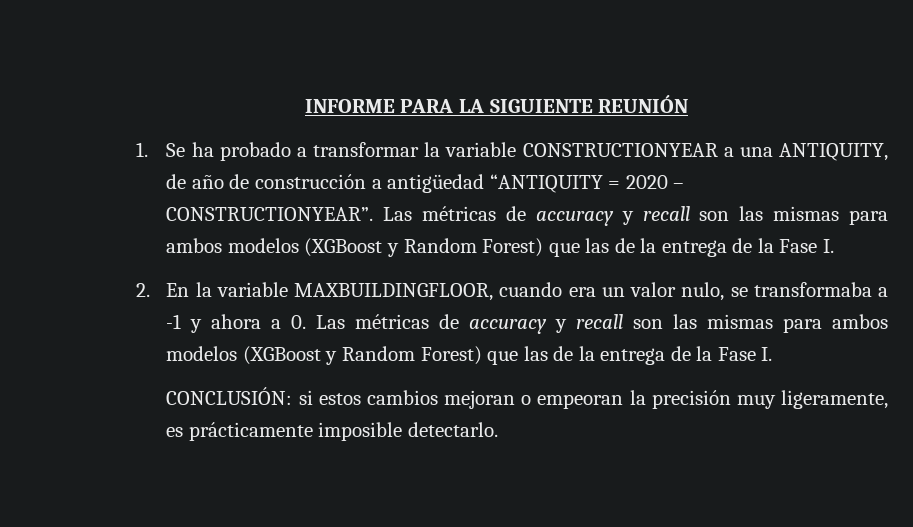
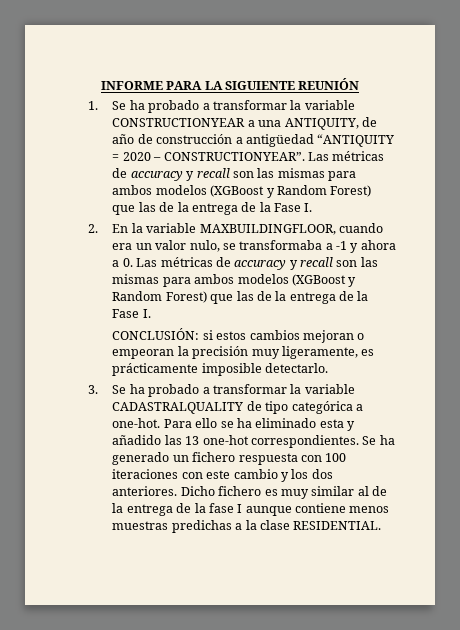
+ 3. Se ha probado a transformar la variable CADASTRALQUALITY de tipo categórica a one-hot. Para ello se ha eliminado esta y añadido las 13 one-hot correspondientes. Se ha generado un fichero respuesta con 100 iteraciones con este cambio y los dos anteriores. Dicho fichero es muy similar al de la entrega de la fase I aunque contiene menos muestras predichas a la clase RESIDENTIAL.

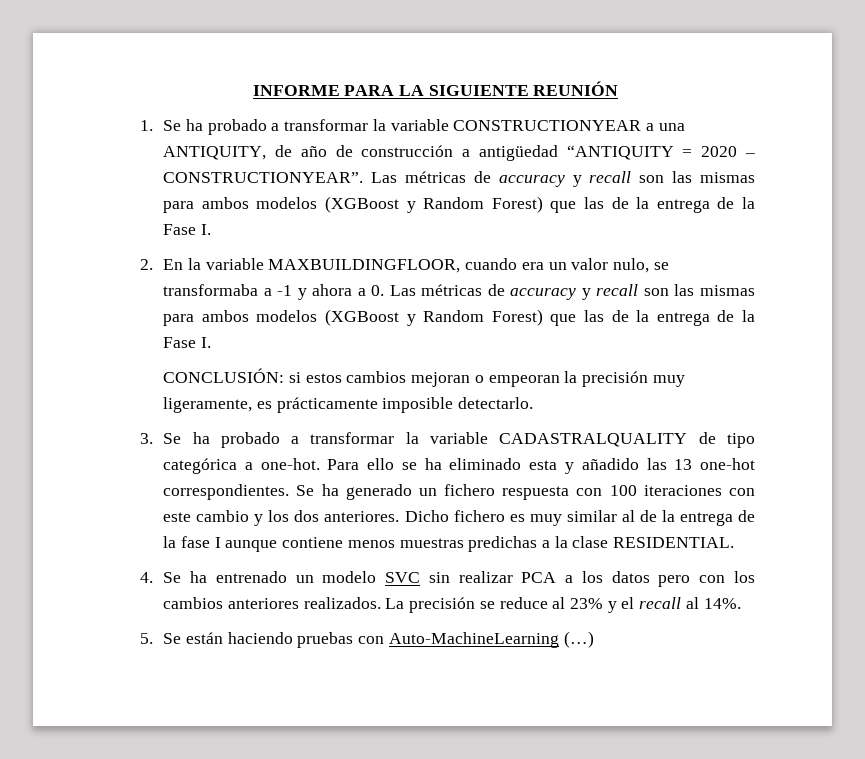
+ 4. Se ha entrenado un modelo SVC sin realizar PCA a los datos pero con los cambios anteriores realizados. La precisión se reduce al 23% y el recall al 14%.
+ 5. Se están haciendo pruebas con Auto-MachineLearning (…)

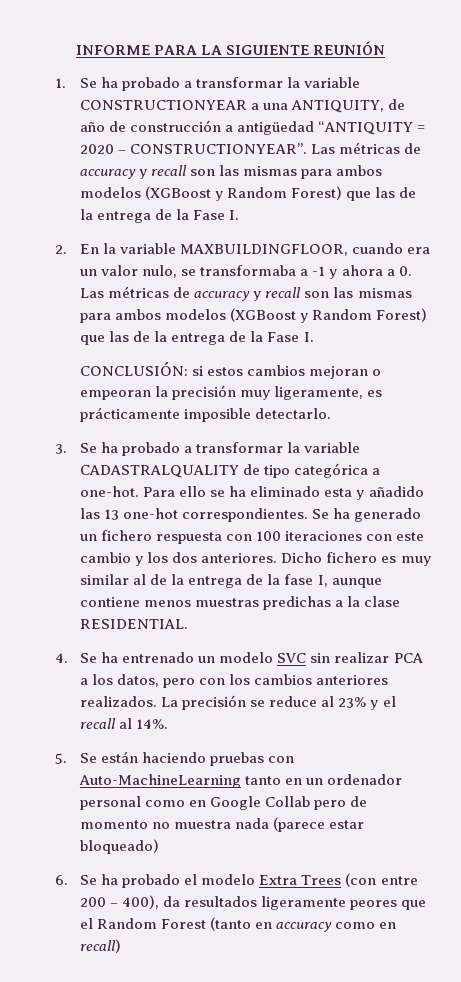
- Dicho fichero es muy similar al de la entrega de la fase I aunque contiene menos muestras predichas a la clase RESIDENTIAL.
+ Dicho fichero es muy similar al de la entrega de la fase I, aunque contiene menos muestras predichas a la clase RESIDENTIAL.
- 4. Se ha entrenado un modelo SVC sin realizar PCA a los datos pero con los cambios anteriores realizados.
+ 4. Se ha entrenado un modelo SVC sin realizar PCA a los datos, pero con los cambios anteriores realizados.
- 5. Se están haciendo pruebas con Auto-MachineLearning (…)
+ 5. Se están haciendo pruebas con Auto-MachineLearning tanto en un ordenador personal como en Google Collab pero de momento no muestra nada (parece estar bloqueado)
+ 6. Se ha probado el modelo Extra Trees (con entre 200 – 400), da resultados ligeramente peores que el Random Forest (tanto en accuracy como en recall)

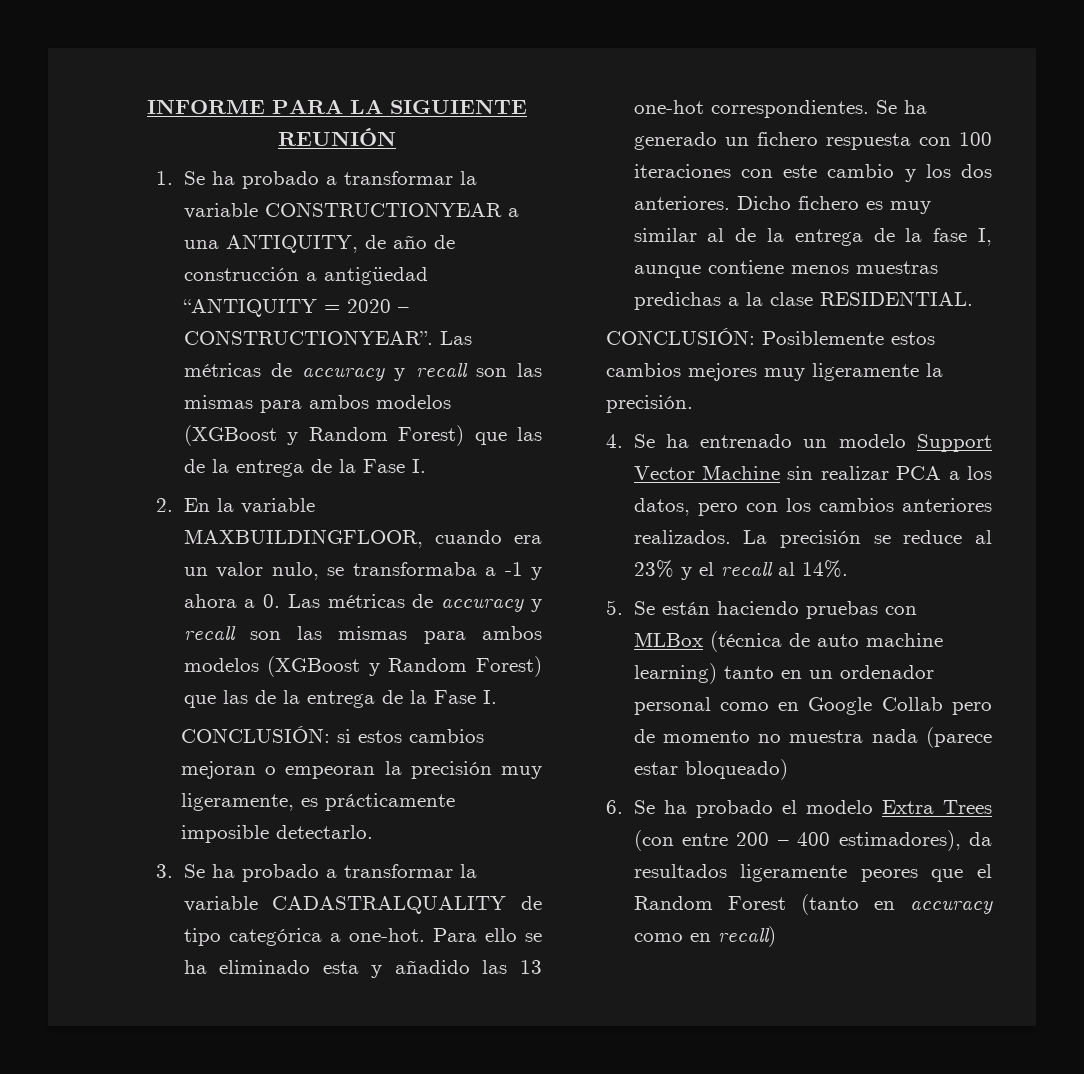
+ CONCLUSIÓN: Posiblemente estos cambios mejores muy ligeramente la precisión.
- 4. Se ha entrenado un modelo SVC sin realizar PCA a los datos, pero con los cambios anteriores realizados.
+ 4. Se ha entrenado un modelo Support Vector Machine sin realizar PCA a los datos, pero con los cambios anteriores realizados.
- 5. Se están haciendo pruebas con Auto-MachineLearning tanto en un ordenador personal como en Google Collab pero de momento no muestra nada (parece estar bloqueado)
+ 5. Se están haciendo pruebas con MLBox (técnica de auto machine learning) tanto en un ordenador personal como en Google Collab pero de momento no muestra nada (parece estar bloqueado)
- 6. Se ha probado el modelo Extra Trees (con entre 200 – 400), da resultados ligeramente peores que el Random Forest (tanto en accuracy como en recall)
+ 6. Se ha probado el modelo Extra Trees (con entre 200 – 400 estimadores), da resultados ligeramente peores que el Random Forest (tanto en accuracy como en recall)

